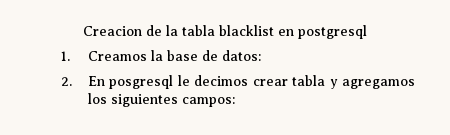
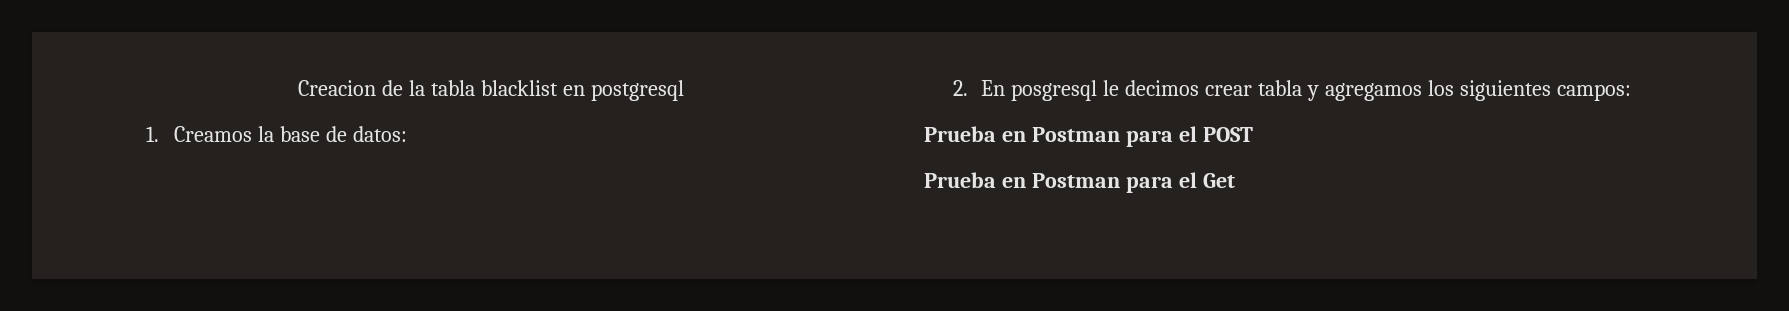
+ Prueba en Postman para el POST
+ Prueba en Postman para el Get

